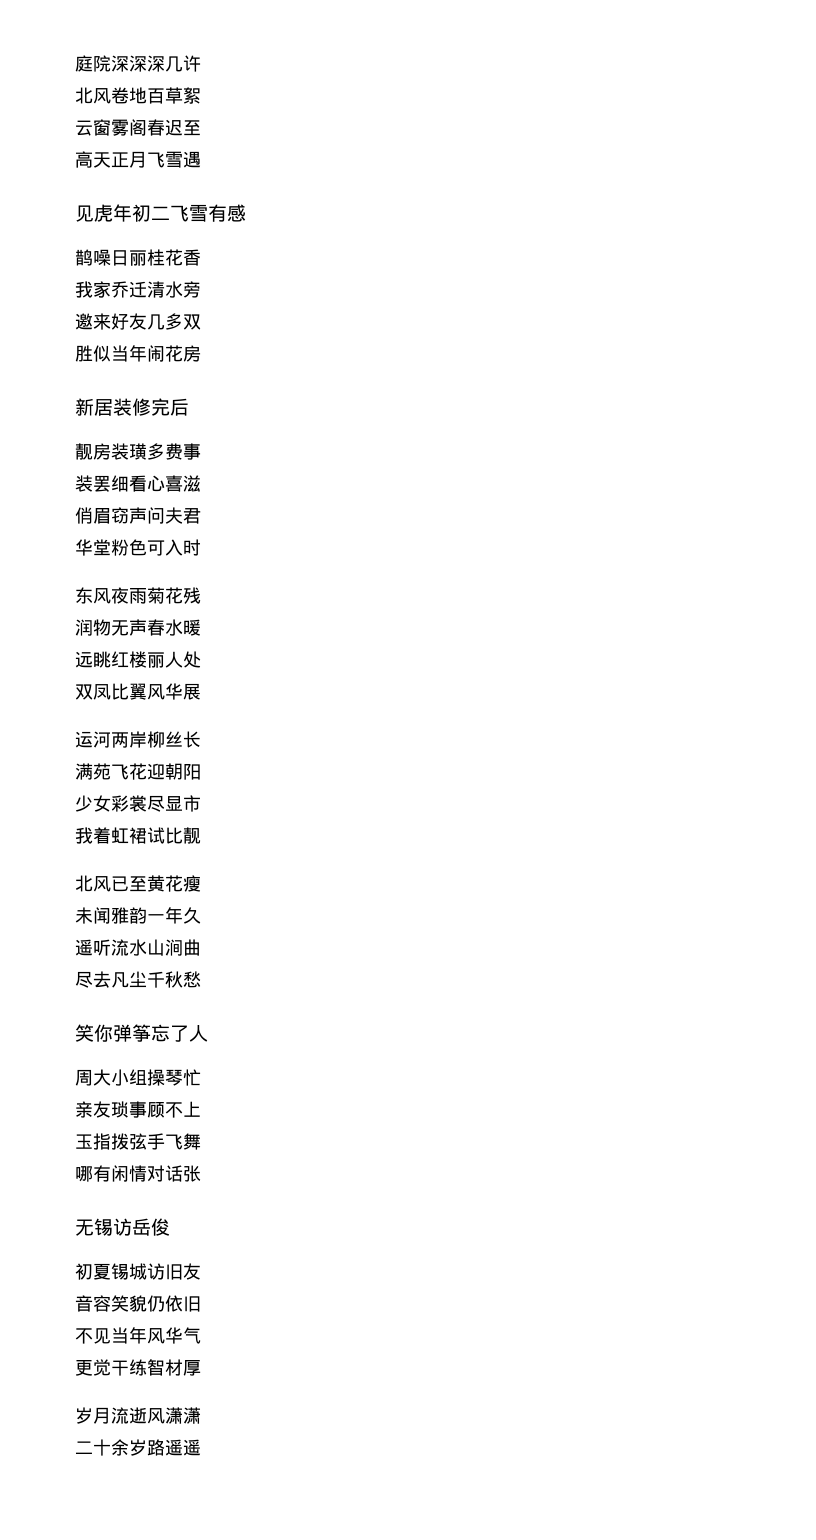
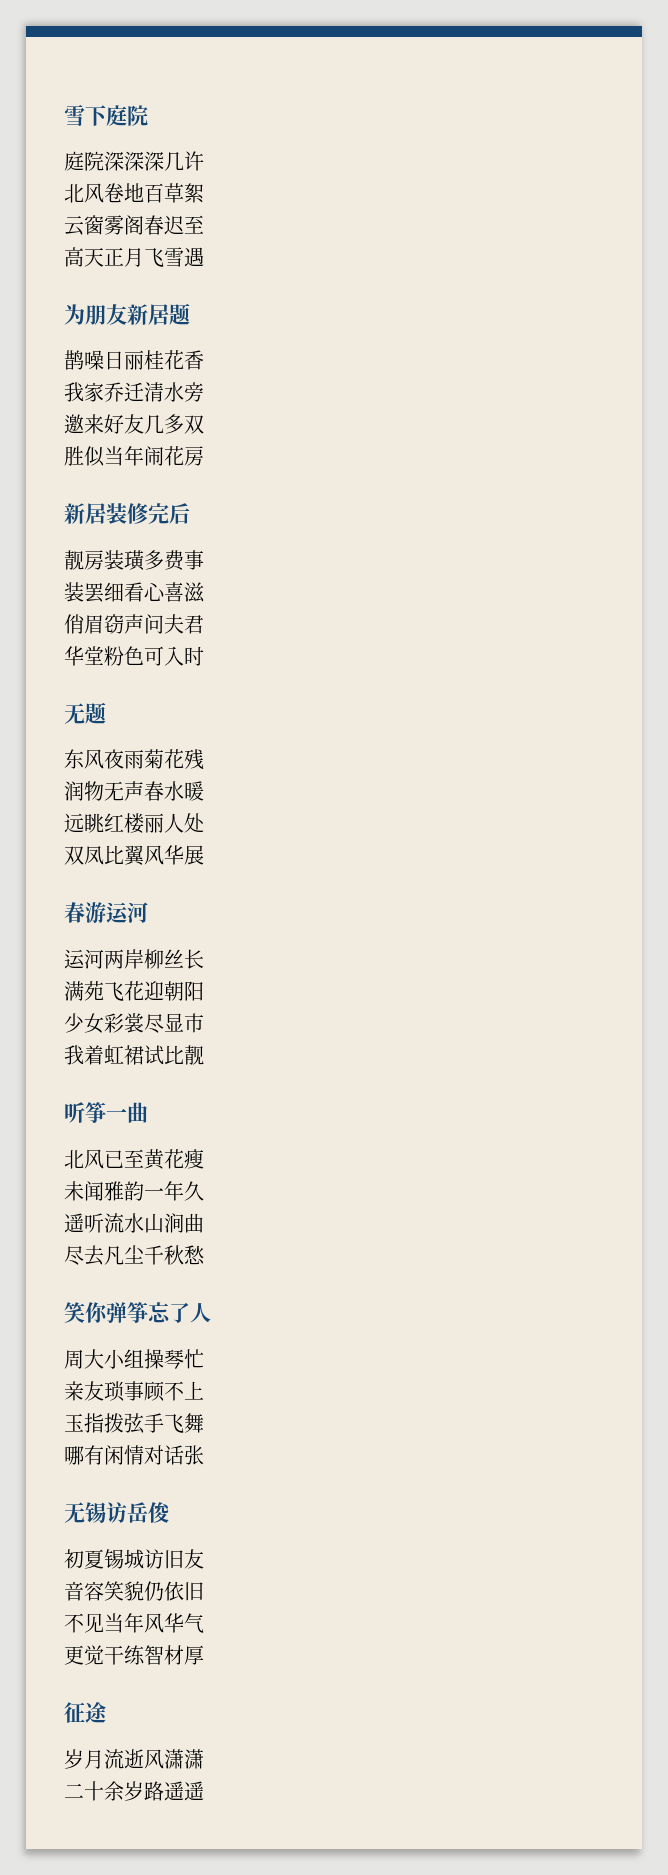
+ 雪下庭院
- 见虎年初二飞雪有感
+ 为朋友新居题
+ 无题
+ 春游运河
+ 听筝一曲
+ 征途

